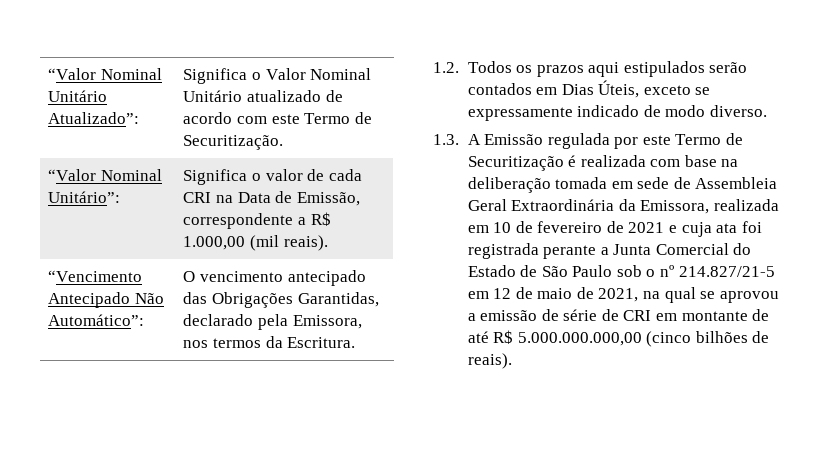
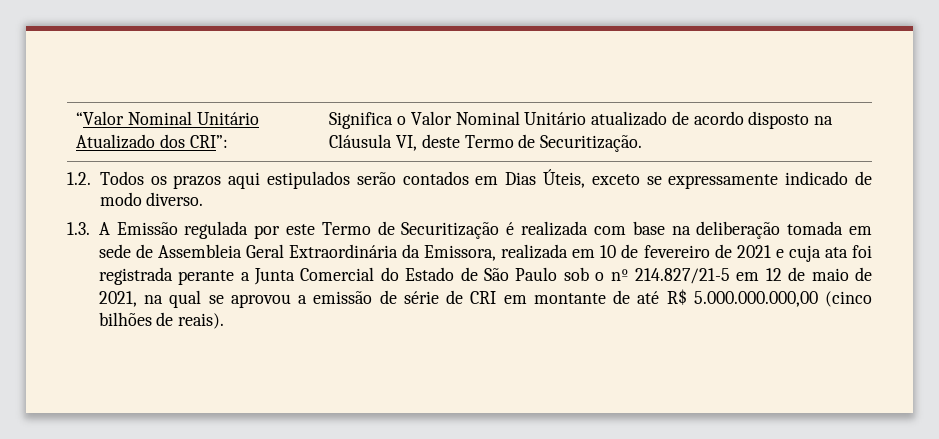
- “Valor Nominal Unitário Atualizado”: | Significa o Valor Nominal Unitário atualizado de acordo com este Termo de Securitização.
- “Valor Nominal Unitário”: | Significa o valor de cada CRI na Data de Emissão, correspondente a R$ 1.000,00 (mil reais).
- “Vencimento Antecipado Não Automático”: | O vencimento antecipado das Obrigações Garantidas, declarado pela Emissora, nos termos da Escritura.
+ “Valor Nominal Unitário Atualizado dos CRI”: | Significa o Valor Nominal Unitário atualizado de acordo disposto na Cláusula VI, deste Termo de Securitização.

